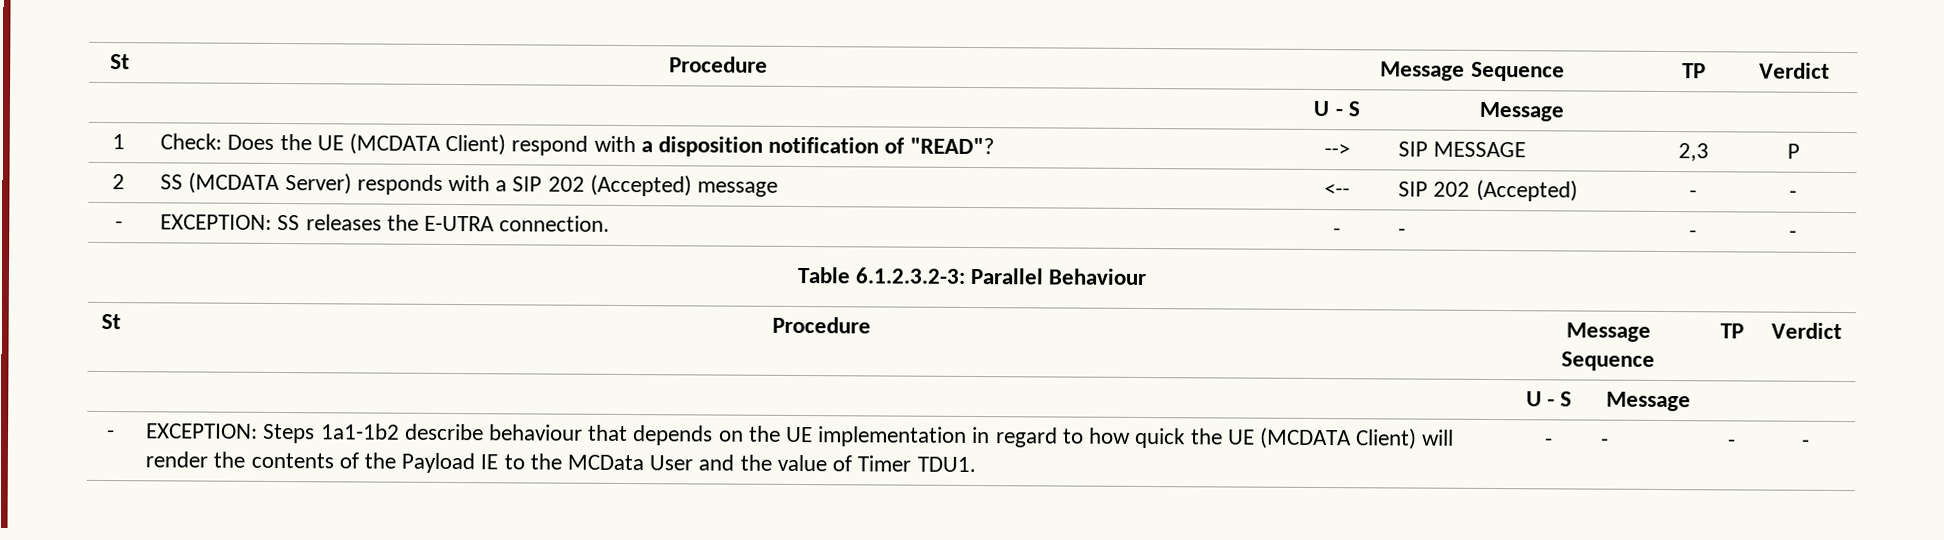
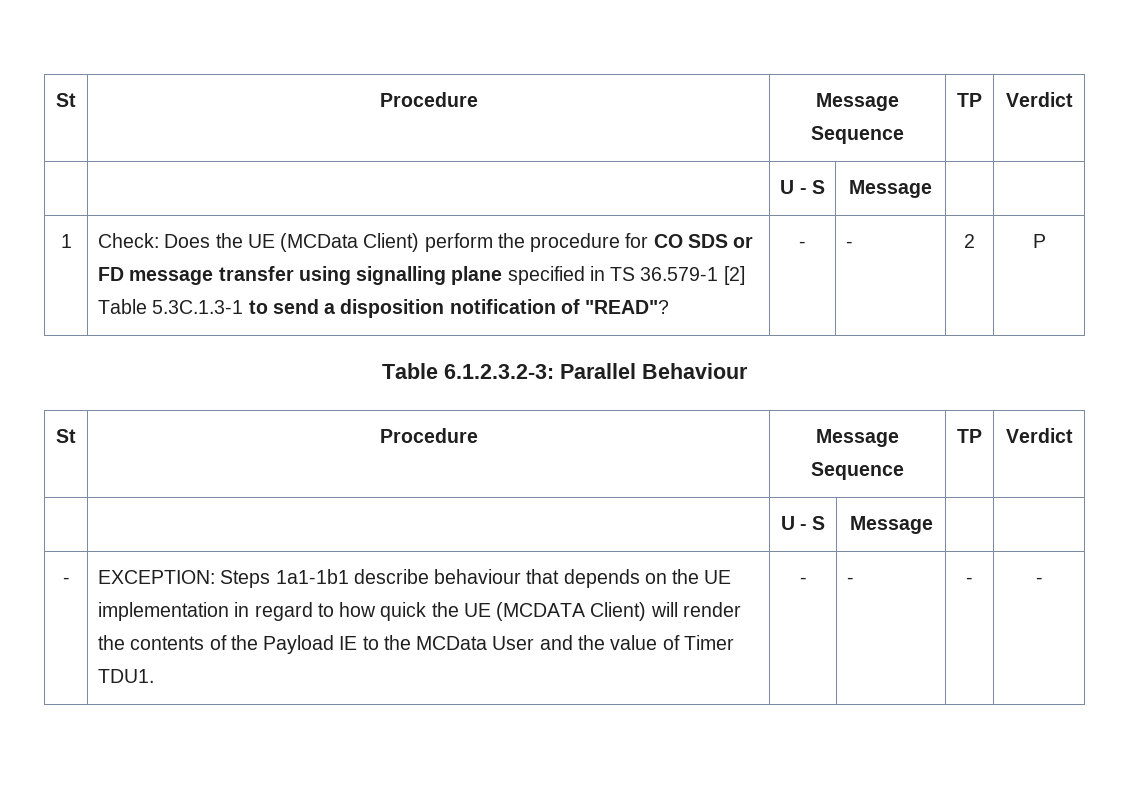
- 1 | Check: Does the UE (MCDATA Client) respond with a disposition notification of "READ"? | --> | SIP MESSAGE | 2,3 | P
- 2 | SS (MCDATA Server) responds with a SIP 202 (Accepted) message | <-- | SIP 202 (Accepted) | - | -
- - | EXCEPTION: SS releases the E-UTRA connection. | - | - | - | -
+ 1 | Check: Does the UE (MCData Client) perform the procedure for CO SDS or FD message transfer using signalling plane specified in TS 36.579-1 [2] Table 5.3C.1.3-1 to send a disposition notification of "READ"? | - | - | 2 | P
- EXCEPTION: Steps 1a1-1b2 describe behaviour that depends on the UE implementation in regard to how quick the UE (MCDATA Client) will render the contents of the Payload IE to the MCData User and the value of Timer TDU1.
+ EXCEPTION: Steps 1a1-1b1 describe behaviour that depends on the UE implementation in regard to how quick the UE (MCDATA Client) will render the contents of the Payload IE to the MCData User and the value of Timer TDU1.

